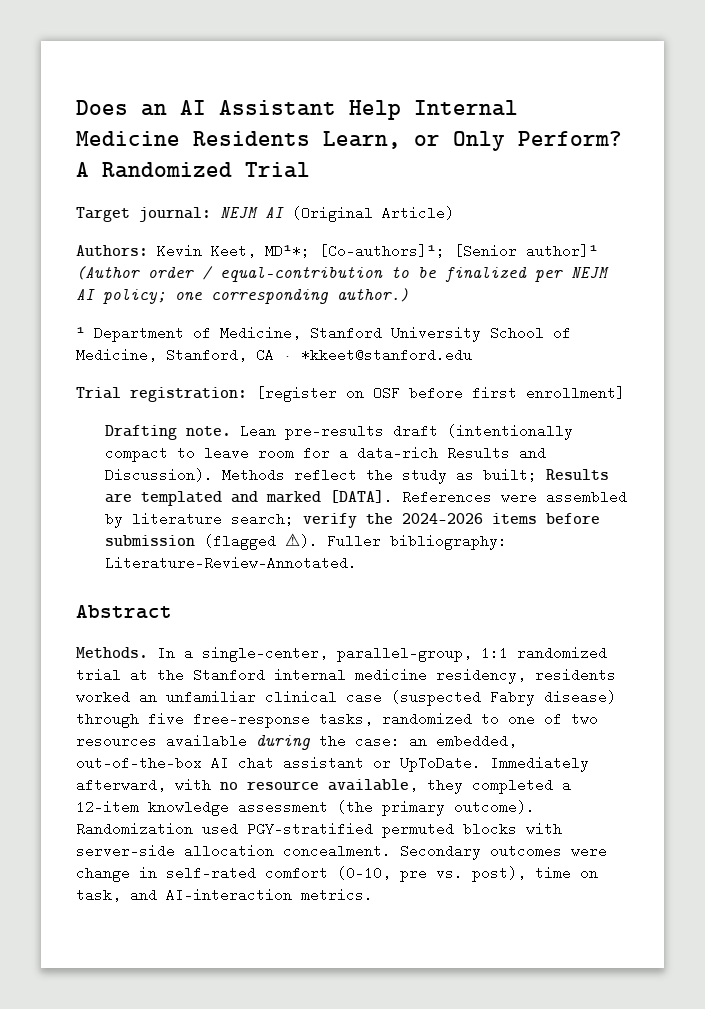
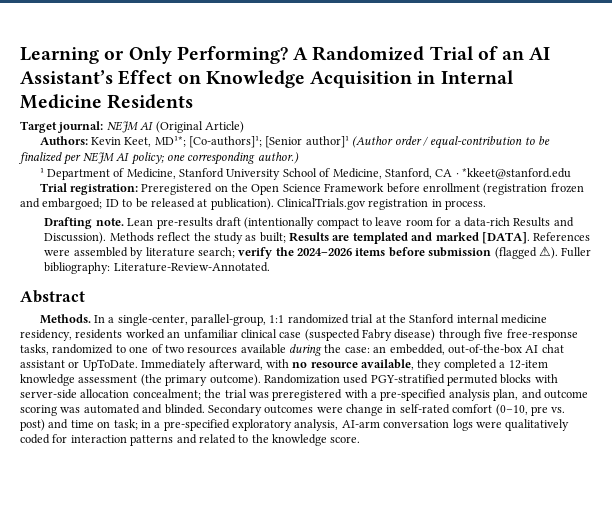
- Does an AI Assistant Help Internal Medicine Residents Learn, or Only Perform? A Randomized Trial
+ Learning or Only Performing? A Randomized Trial of an AI Assistant’s Effect on Knowledge Acquisition in Internal Medicine Residents
- Trial registration: [register on OSF before first enrollment]
+ Trial registration: Preregistered on the Open Science Framework before enrollment (registration frozen and embargoed; ID to be released at publication). ClinicalTrials.gov registration in process.
- Randomization used PGY-stratified permuted blocks with server-side allocation concealment.
+ Randomization used PGY-stratified permuted blocks with server-side allocation concealment; the trial was preregistered with a pre-specified analysis plan, and outcome scoring was automated and blinded.
- Secondary outcomes were change in self-rated comfort (0–10, pre vs. post), time on task, and AI-interaction metrics.
+ Secondary outcomes were change in self-rated comfort (0–10, pre vs. post) and time on task; in a pre-specified exploratory analysis, AI-arm conversation logs were qualitatively coded for interaction patterns and related to the knowledge score.

